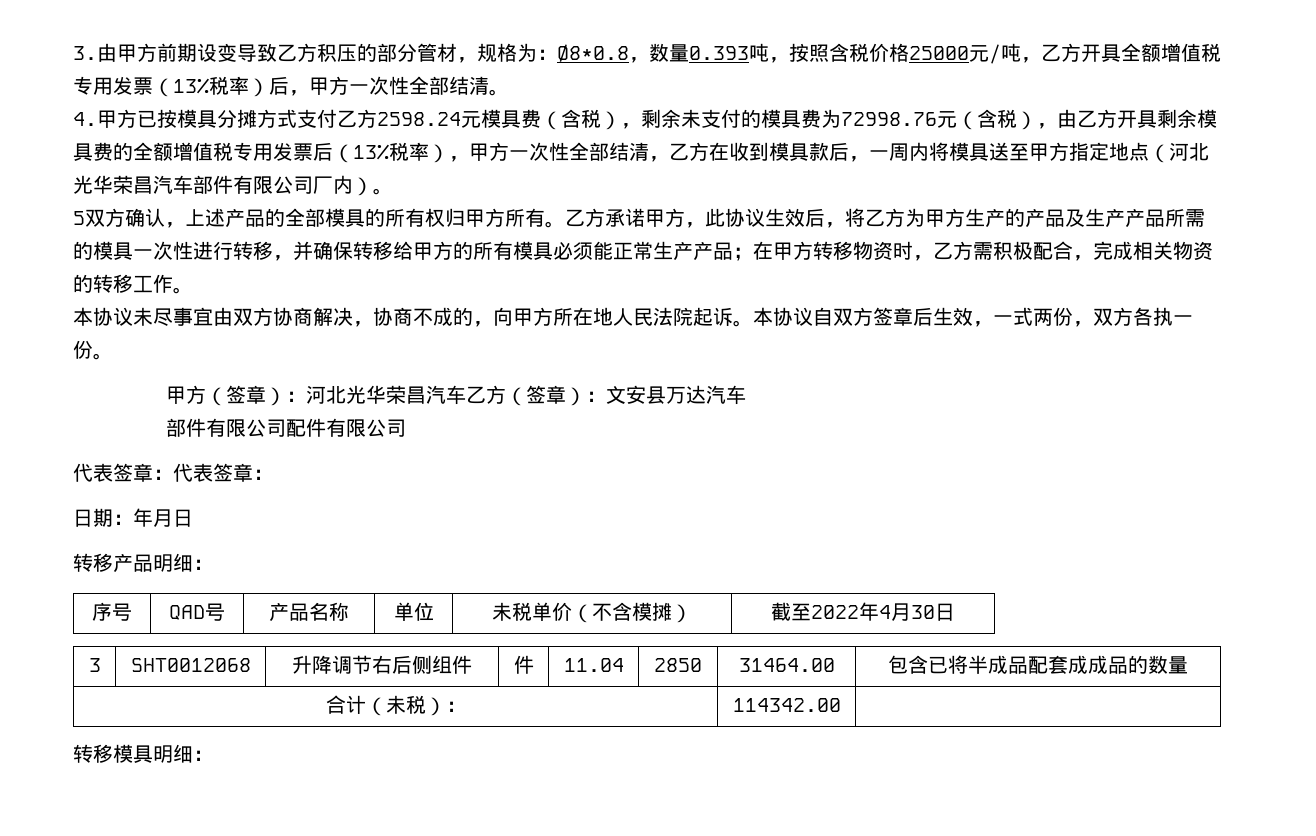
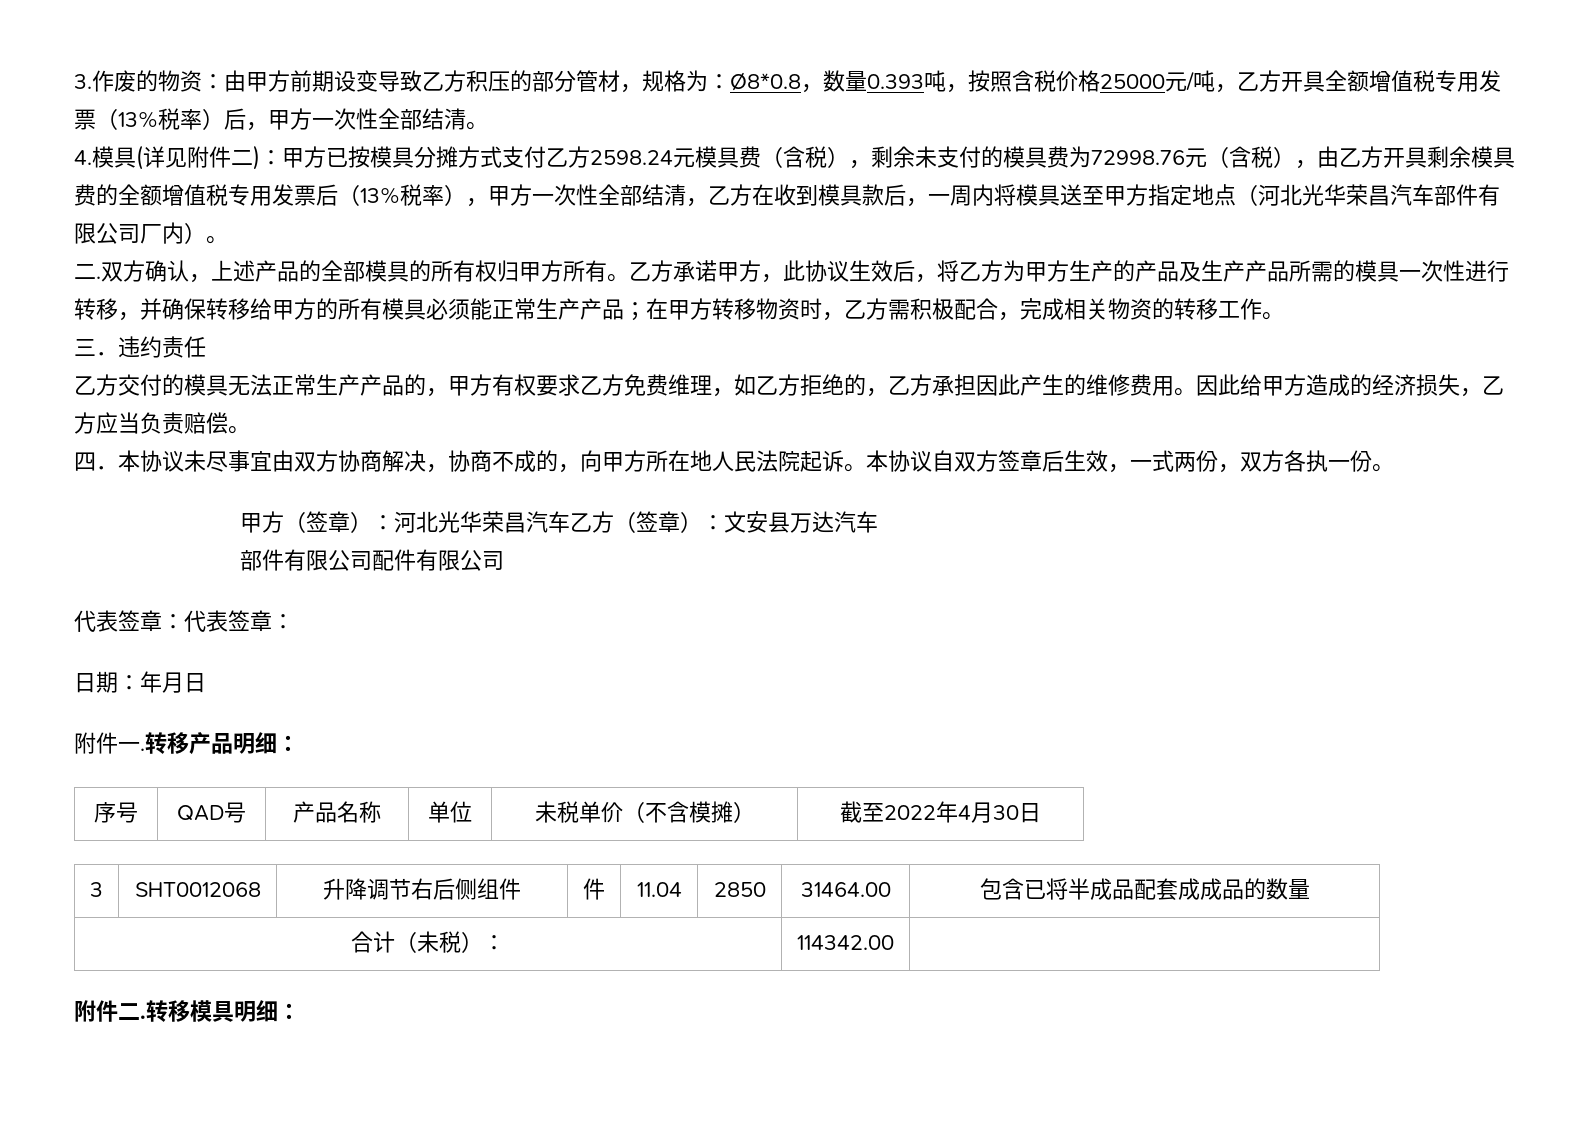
- 3.由甲方前期设变导致乙方积压的部分管材，规格为：Ø8*0.8，数量0.393吨，按照含税价格25000元/吨，乙方开具全额增值税专用发票（13%税率）后，甲方一次性全部结清。
+ 3.作废的物资：由甲方前期设变导致乙方积压的部分管材，规格为：Ø8*0.8，数量0.393吨，按照含税价格25000元/吨，乙方开具全额增值税专用发票（13%税率）后，甲方一次性全部结清。
- 4.甲方已按模具分摊方式支付乙方2598.24元模具费（含税），剩余未支付的模具费为72998.76元（含税），由乙方开具剩余模具费的全额增值税专用发票后（13%税率），甲方一次性全部结清，乙方在收到模具款后，一周内将模具送至甲方指定地点（河北光华荣昌汽车部件有限公司厂内）。
+ 4.模具(详见附件二)：甲方已按模具分摊方式支付乙方2598.24元模具费（含税），剩余未支付的模具费为72998.76元（含税），由乙方开具剩余模具费的全额增值税专用发票后（13%税率），甲方一次性全部结清，乙方在收到模具款后，一周内将模具送至甲方指定地点（河北光华荣昌汽车部件有限公司厂内）。
- 5双方确认，上述产品的全部模具的所有权归甲方所有。
+ 二.双方确认，上述产品的全部模具的所有权归甲方所有。
- 本协议未尽事宜由双方协商解决，协商不成的，向甲方所在地人民法院起诉。
+ 三．违约责任
+ 乙方交付的模具无法正常生产产品的，甲方有权要求乙方免费维理，如乙方拒绝的，乙方承担因此产生的维修费用。因此给甲方造成的经济损失，乙方应当负责赔偿。
+ 四．本协议未尽事宜由双方协商解决，协商不成的，向甲方所在地人民法院起诉。
+ 附件一.
+ 附件二.

